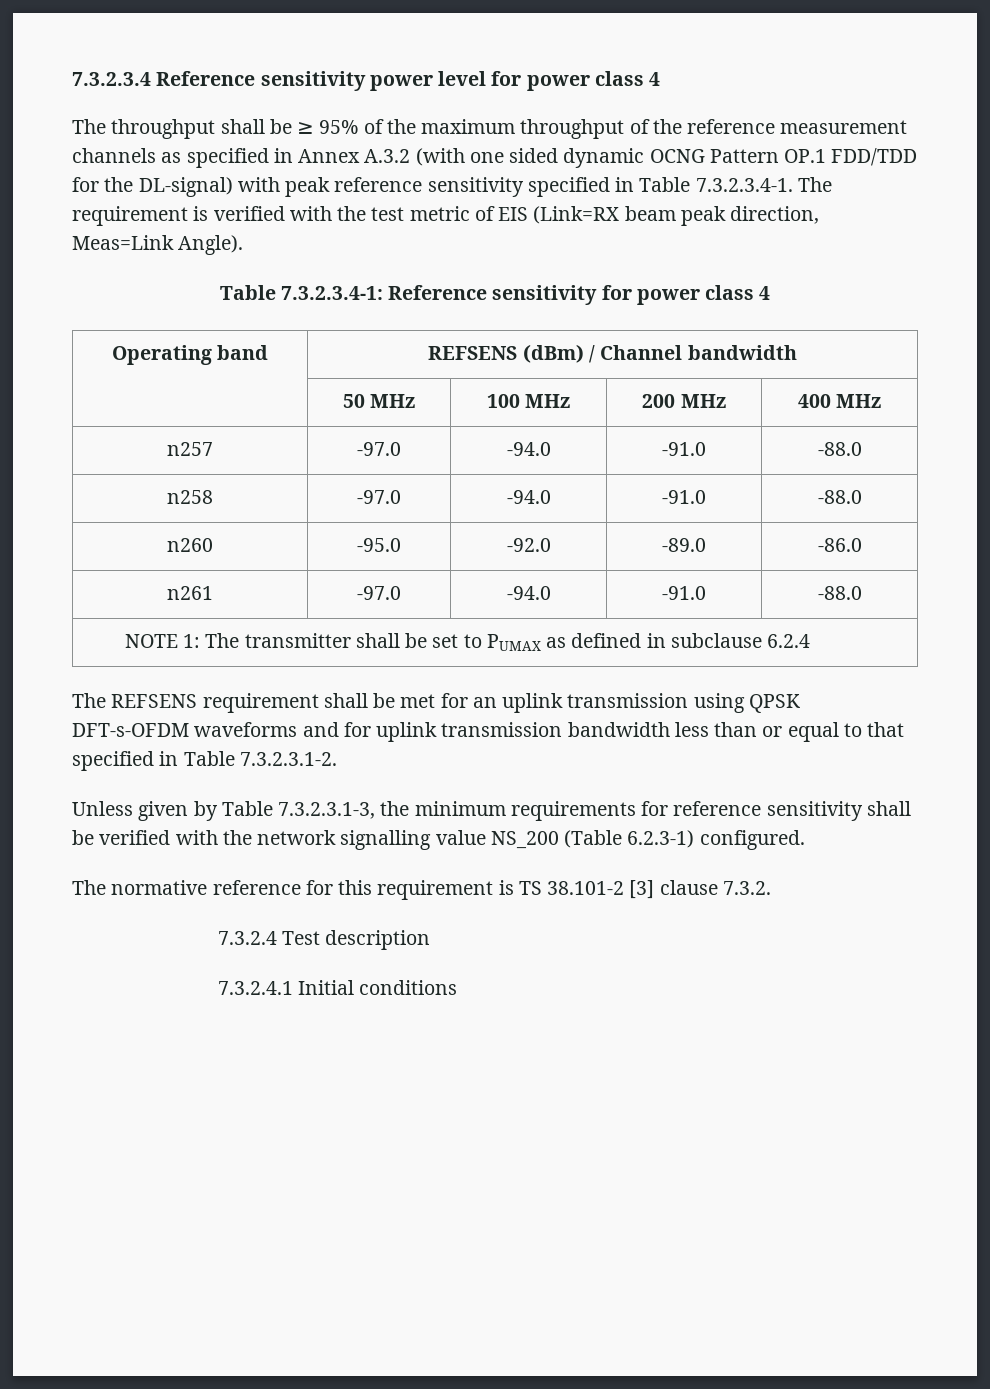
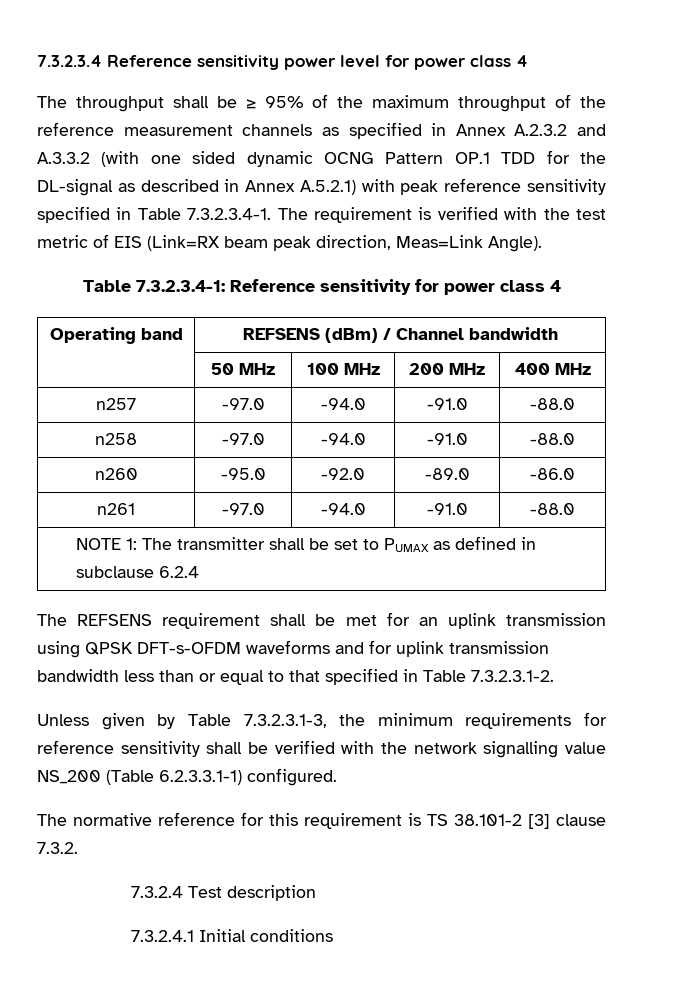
- The throughput shall be ≥ 95% of the maximum throughput of the reference measurement channels as specified in Annex A.3.2 (with one sided dynamic OCNG Pattern OP.1 FDD/TDD for the DL-signal) with peak reference sensitivity specified in Table 7.3.2.3.4-1. The requirement is verified with the test metric of EIS (Link=RX beam peak direction, Meas=Link Angle).
+ The throughput shall be ≥ 95% of the maximum throughput of the reference measurement channels as specified in Annex A.2.3.2 and A.3.3.2 (with one sided dynamic OCNG Pattern OP.1 TDD for the DL-signal as described in Annex A.5.2.1) with peak reference sensitivity specified in Table 7.3.2.3.4-1. The requirement is verified with the test metric of EIS (Link=RX beam peak direction, Meas=Link Angle).
- Unless given by Table 7.3.2.3.1-3, the minimum requirements for reference sensitivity shall be verified with the network signalling value NS_200 (Table 6.2.3-1) configured.
+ Unless given by Table 7.3.2.3.1-3, the minimum requirements for reference sensitivity shall be verified with the network signalling value NS_200 (Table 6.2.3.3.1-1) configured.

